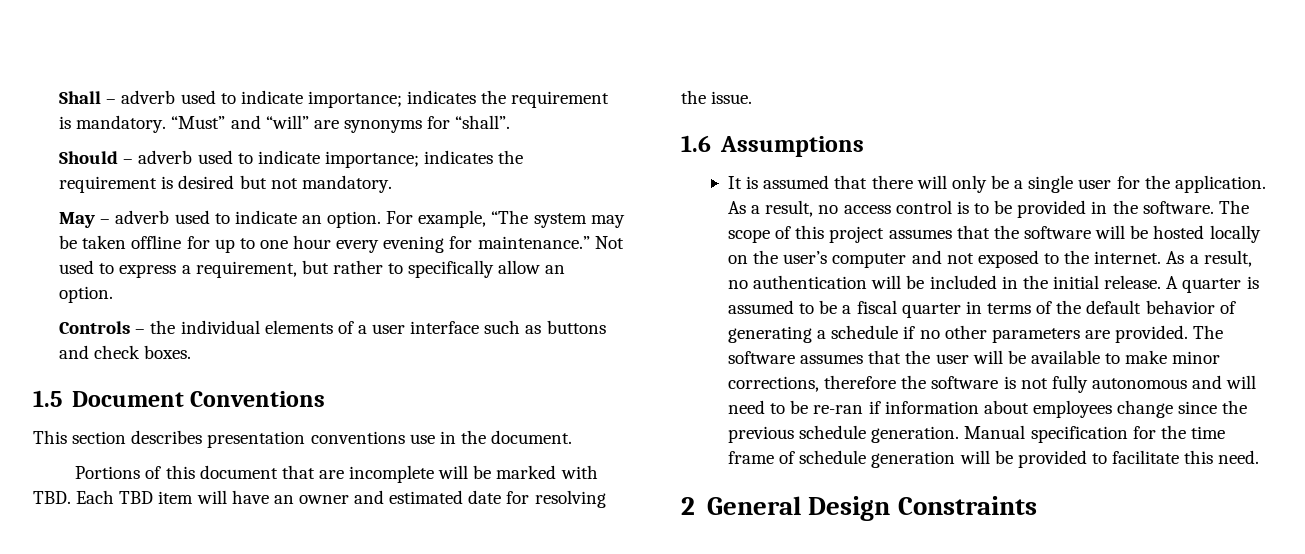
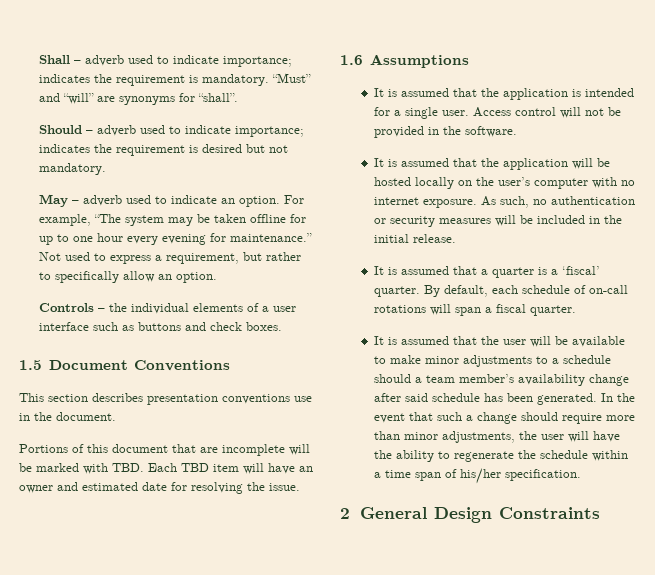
- It is assumed that there will only be a single user for the application. As a result, no access control is to be provided in the software. The scope of this project assumes that the software will be hosted locally on the user’s computer and not exposed to the internet. As a result, no authentication will be included in the initial release. A quarter is assumed to be a fiscal quarter in terms of the default behavior of generating a schedule if no other parameters are provided. The software assumes that the user will be available to make minor corrections, therefore the software is not fully autonomous and will need to be re-ran if information about employees change since the previous schedule generation. Manual specification for the time frame of schedule generation will be provided to facilitate this need.
+ It is assumed that the application is intended for a single user. Access control will not be provided in the software.
+ It is assumed that the application will be hosted locally on the user’s computer with no internet exposure. As such, no authentication or security measures will be included in the initial release.
+ It is assumed that a quarter is a ‘fiscal’ quarter. By default, each schedule of on-call rotations will span a fiscal quarter.
+ It is assumed that the user will be available to make minor adjustments to a schedule should a team member’s availability change after said schedule has been generated. In the event that such a change should require more than minor adjustments, the user will have the ability to regenerate the schedule within a time span of his/her specification.

